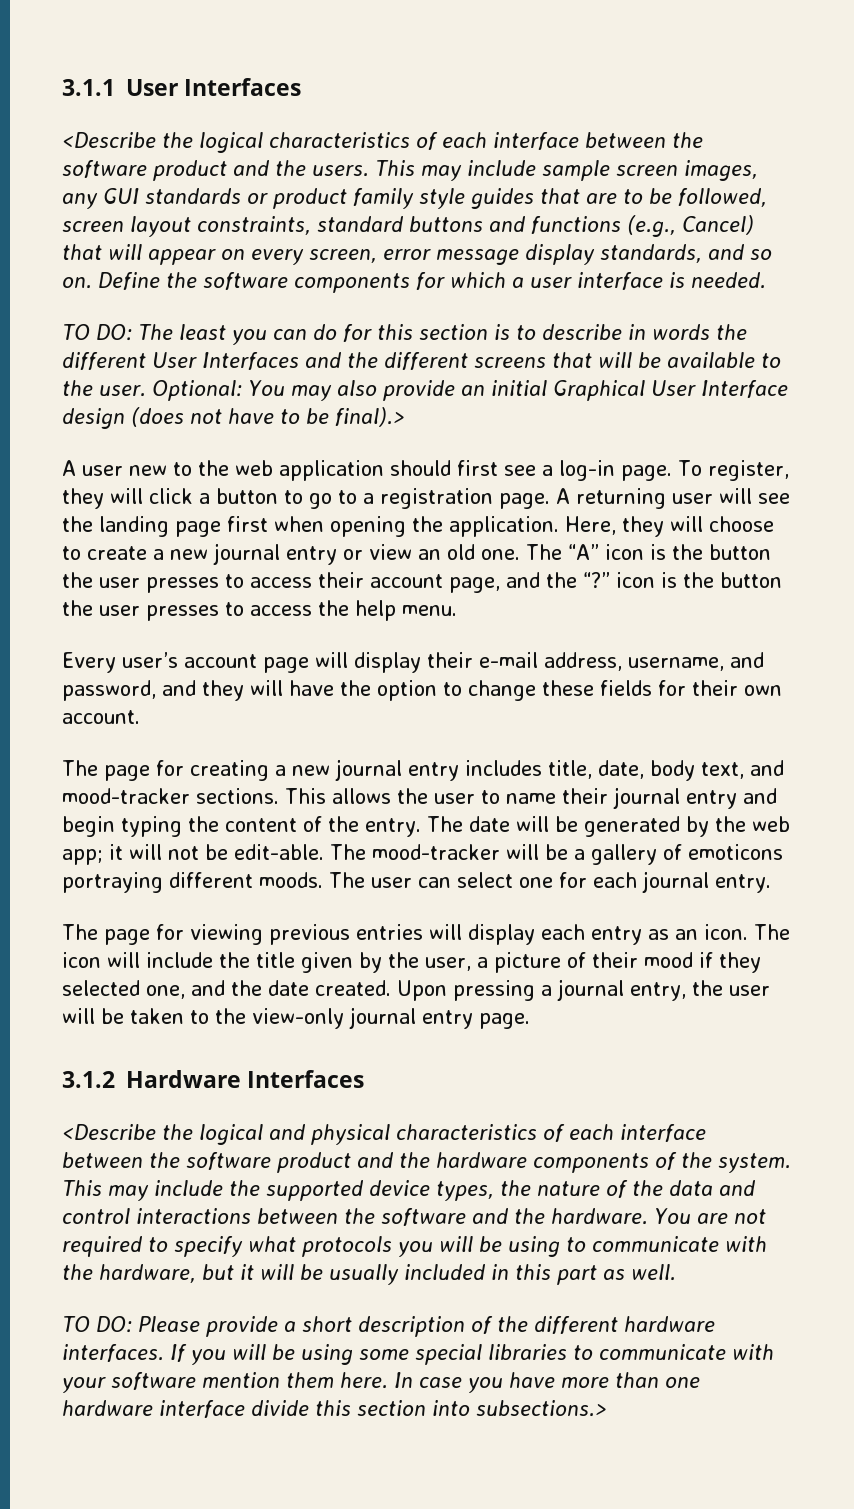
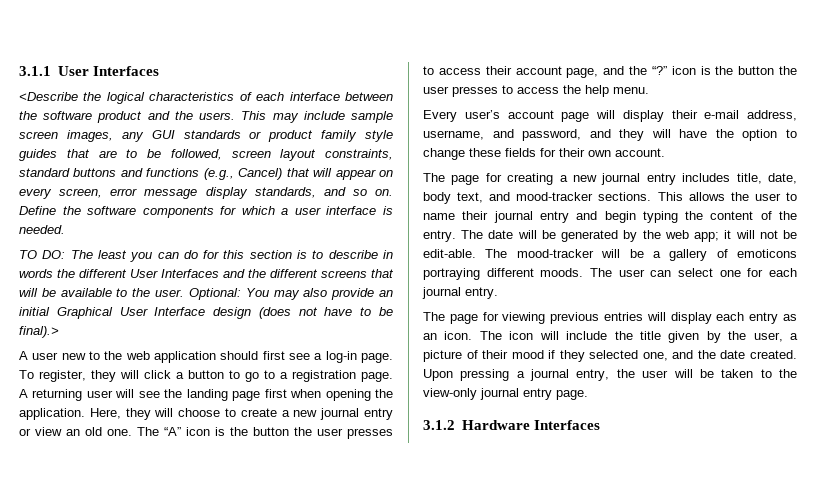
- <Describe the logical and physical characteristics of each interface between the software product and the hardware components of the system. This may include the supported device types, the nature of the data and control interactions between the software and the hardware. You are not required to specify what protocols you will be using to communicate with the hardware, but it will be usually included in this part as well.
- TO DO: Please provide a short description of the different hardware interfaces. If you will be using some special libraries to communicate with your software mention them here. In case you have more than one hardware interface divide this section into subsections.>

